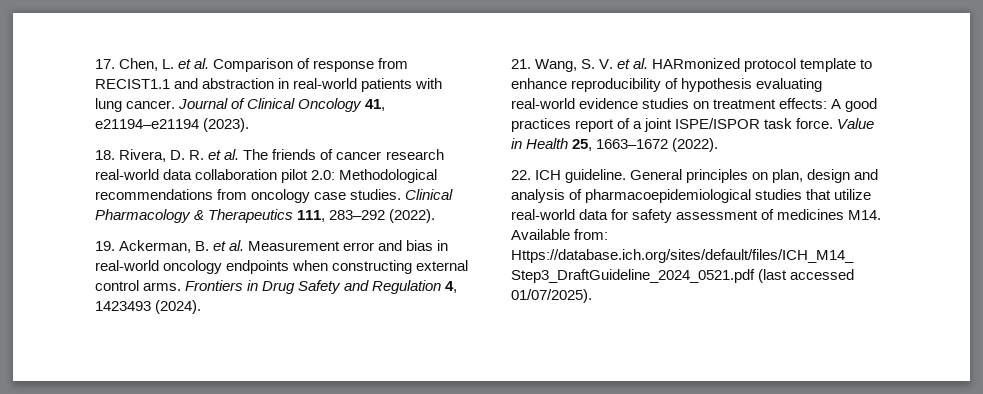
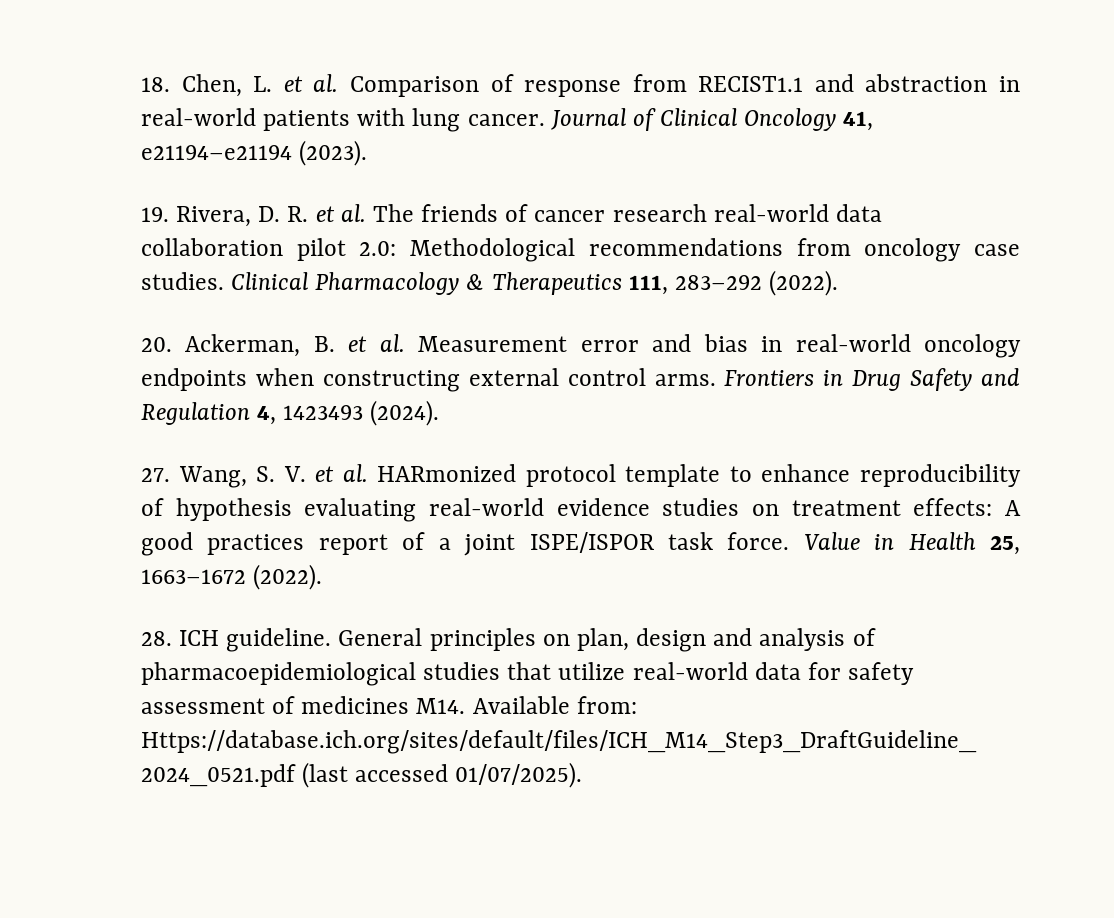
- 17. Chen, L. et al. Comparison of response from RECIST1.1 and abstraction in real-world patients with lung cancer.
+ 18. Chen, L. et al. Comparison of response from RECIST1.1 and abstraction in real-world patients with lung cancer.
- 18. Rivera, D. R. et al. The friends of cancer research real-world data collaboration pilot 2.0: Methodological recommendations from oncology case studies.
+ 19. Rivera, D. R. et al. The friends of cancer research real-world data collaboration pilot 2.0: Methodological recommendations from oncology case studies.
- 19. Ackerman, B. et al. Measurement error and bias in real-world oncology endpoints when constructing external control arms.
+ 20. Ackerman, B. et al. Measurement error and bias in real-world oncology endpoints when constructing external control arms.
- 21. Wang, S. V. et al. HARmonized protocol template to enhance reproducibility of hypothesis evaluating real-world evidence studies on treatment effects: A good practices report of a joint ISPE/ISPOR task force.
+ 27. Wang, S. V. et al. HARmonized protocol template to enhance reproducibility of hypothesis evaluating real-world evidence studies on treatment effects: A good practices report of a joint ISPE/ISPOR task force.
- 22. ICH guideline.
+ 28. ICH guideline.

